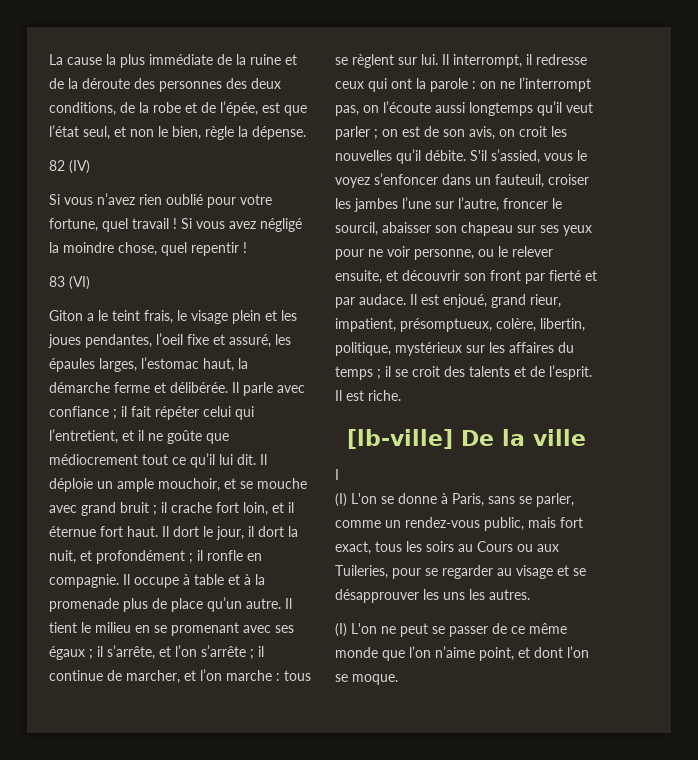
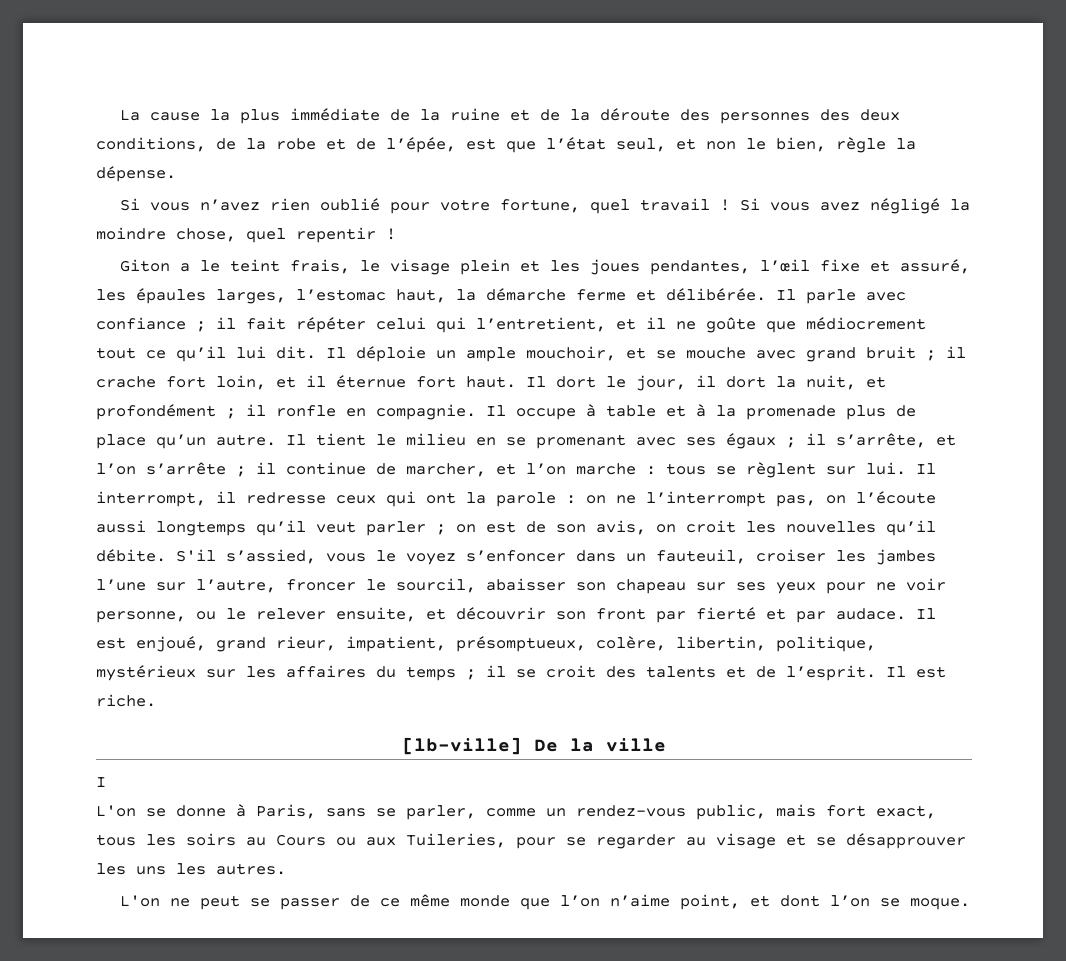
- 82 (IV)
- 83 (VI)
- Giton a le teint frais, le visage plein et les joues pendantes, l’oeil fixe et assuré, les épaules larges, l’estomac haut, la démarche ferme et délibérée.
+ Giton a le teint frais, le visage plein et les joues pendantes, l’œil fixe et assuré, les épaules larges, l’estomac haut, la démarche ferme et délibérée.
- (I) L'on se donne à Paris, sans se parler, comme un rendez-vous public, mais fort exact, tous les soirs au Cours ou aux Tuileries, pour se regarder au visage et se désapprouver les uns les autres.
+ L'on se donne à Paris, sans se parler, comme un rendez-vous public, mais fort exact, tous les soirs au Cours ou aux Tuileries, pour se regarder au visage et se désapprouver les uns les autres.
- (I) L'on ne peut se passer de ce même monde que l’on n’aime point, et dont l’on se moque.
+ L'on ne peut se passer de ce même monde que l’on n’aime point, et dont l’on se moque.

